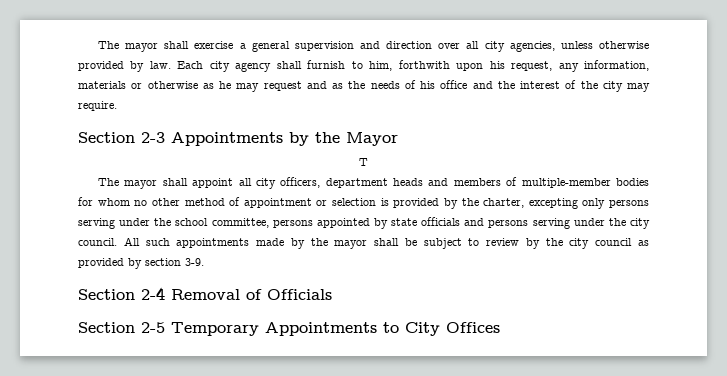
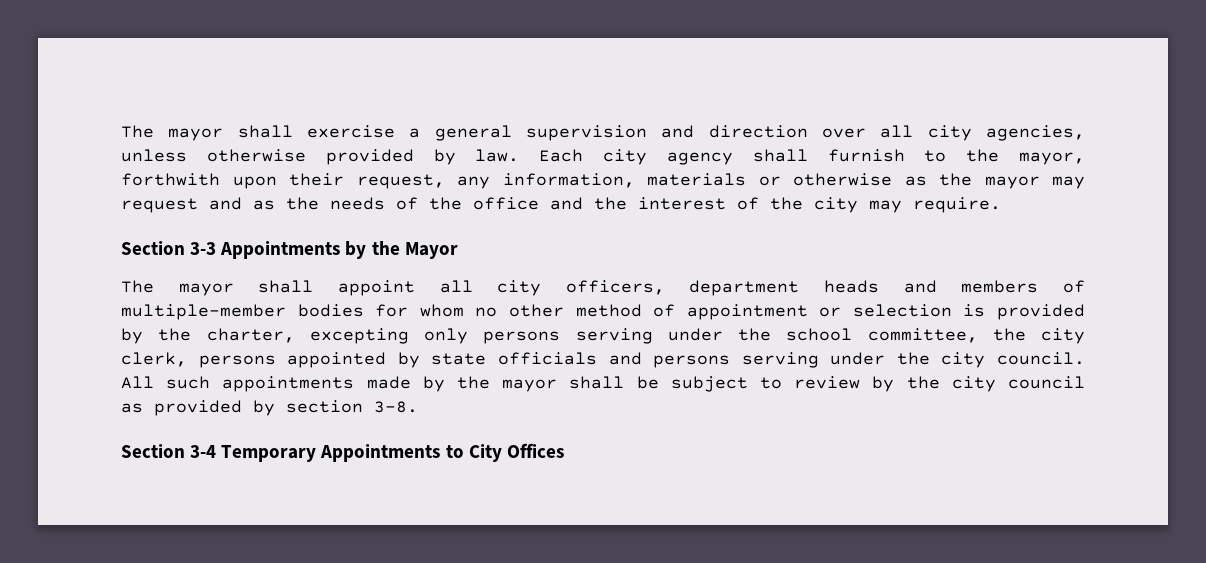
- Each city agency shall furnish to him, forthwith upon his request, any information, materials or otherwise as he may request and as the needs of his office and the interest of the city may require.
+ Each city agency shall furnish to the mayor, forthwith upon their request, any information, materials or otherwise as the mayor may request and as the needs of the office and the interest of the city may require.
- Section 2-3 Appointments by the Mayor
+ Section 3-3 Appointments by the Mayor
- T
- The mayor shall appoint all city officers, department heads and members of multiple-member bodies for whom no other method of appointment or selection is provided by the charter, excepting only persons serving under the school committee, persons appointed by state officials and persons serving under the city council.
+ The mayor shall appoint all city officers, department heads and members of multiple-member bodies for whom no other method of appointment or selection is provided by the charter, excepting only persons serving under the school committee, the city clerk, persons appointed by state officials and persons serving under the city council.
- All such appointments made by the mayor shall be subject to review by the city council as provided by section 3-9.
- Section 2-4 Removal of Officials
- Section 2-5 Temporary Appointments to City Offices
+ All such appointments made by the mayor shall be subject to review by the city council as provided by section 3-8.
+ Section 3-4 Temporary Appointments to City Offices

